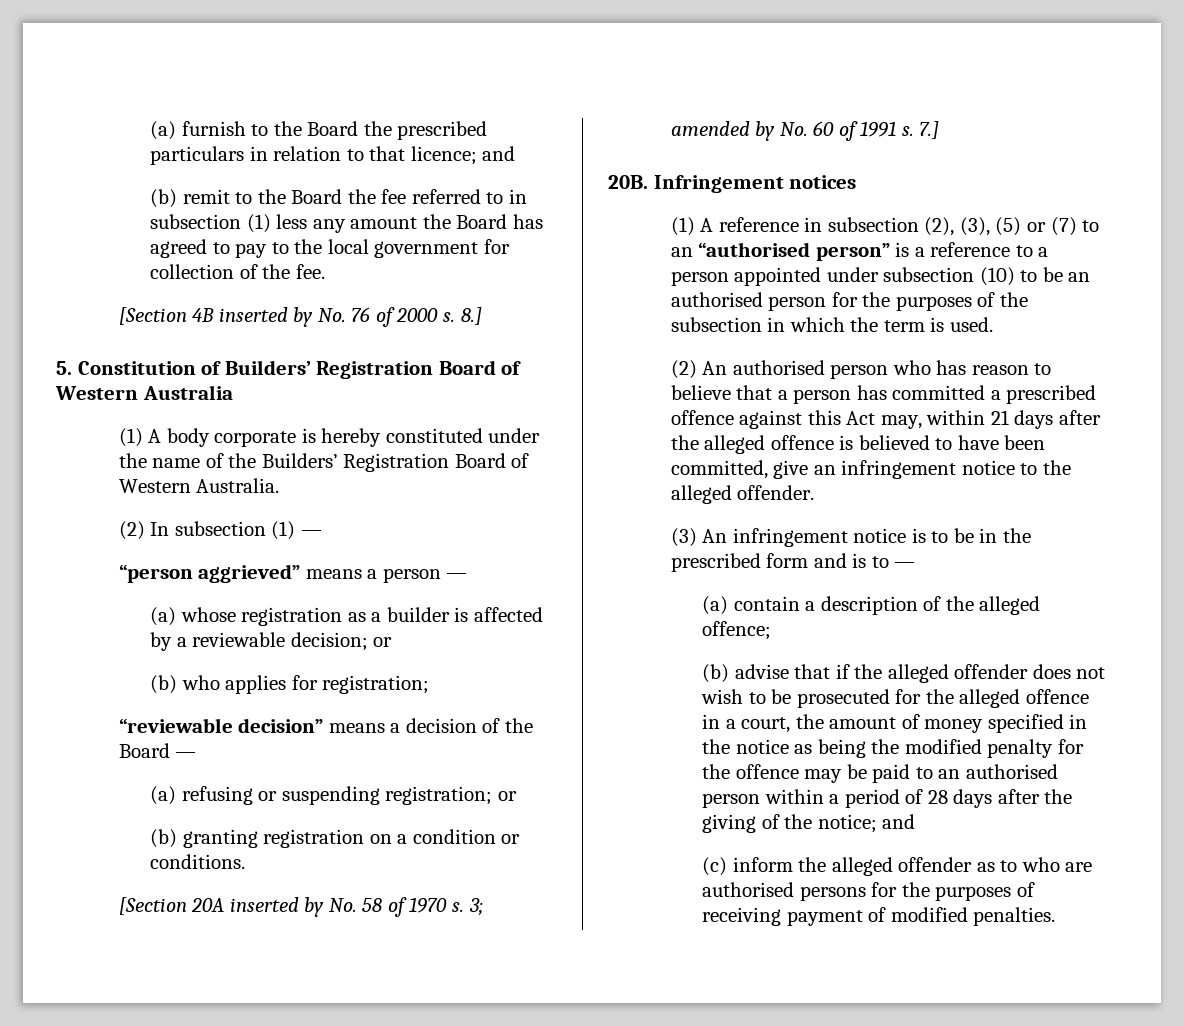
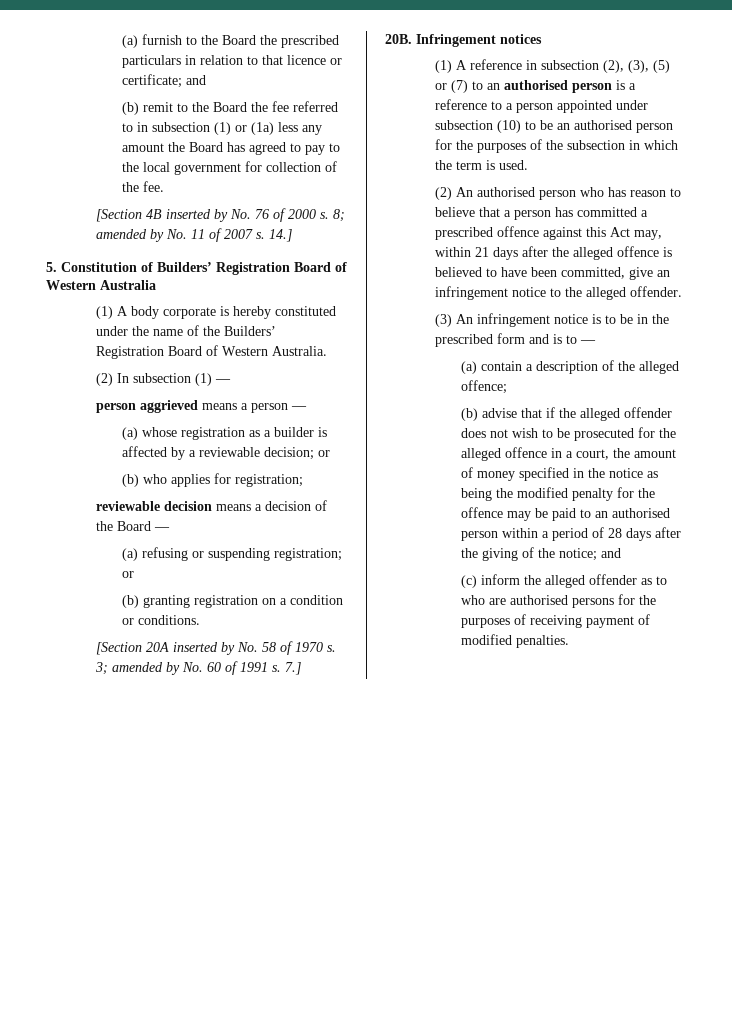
- (a) furnish to the Board the prescribed particulars in relation to that licence; and
+ (a) furnish to the Board the prescribed particulars in relation to that licence or certificate; and
- (b) remit to the Board the fee referred to in subsection (1) less any amount the Board has agreed to pay to the local government for collection of the fee.
+ (b) remit to the Board the fee referred to in subsection (1) or (1a) less any amount the Board has agreed to pay to the local government for collection of the fee.
- 8.]
+ 8; amended by No. 11 of 2007 s. 14.]
- “person aggrieved” means a person —
+ person aggrieved means a person —
- “reviewable decision” means a decision of the Board —
+ reviewable decision means a decision of the Board —
- (1) A reference in subsection (2), (3), (5) or (7) to an “authorised person” is a reference to a person appointed under subsection (10) to be an authorised person for the purposes of the subsection in which the term is used.
+ (1) A reference in subsection (2), (3), (5) or (7) to an authorised person is a reference to a person appointed under subsection (10) to be an authorised person for the purposes of the subsection in which the term is used.

